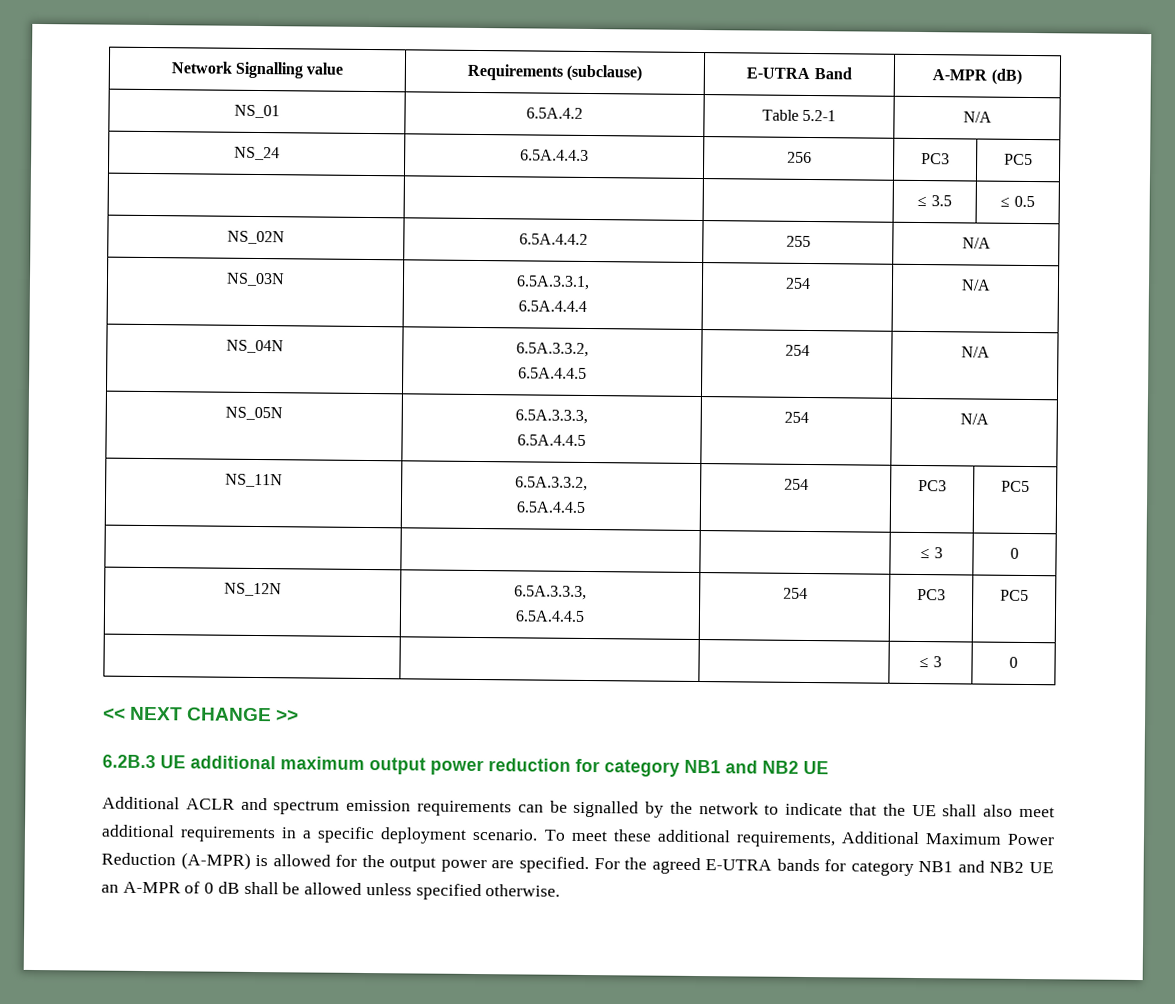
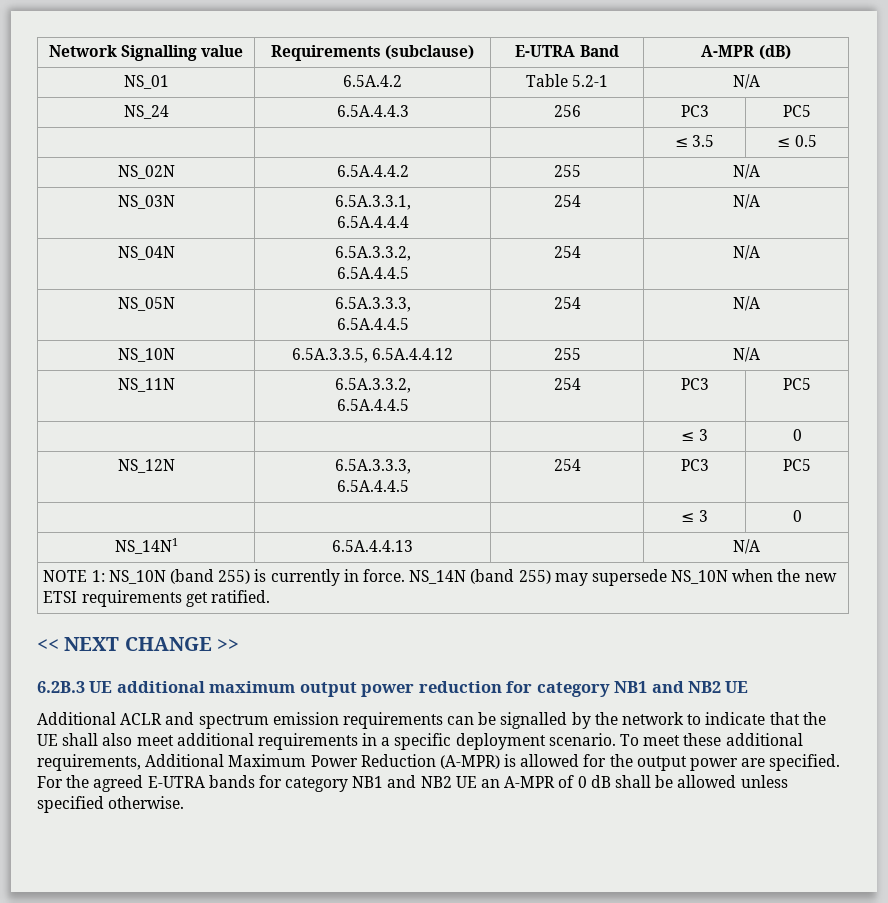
+ NS_10N | 6.5A.3.3.5, 6.5A.4.4.12 | 255 | N/A
+ NS_14N1 | 6.5A.4.4.13 | | N/A
+ NOTE 1: NS_10N (band 255) is currently in force. NS_14N (band 255) may supersede NS_10N when the new ETSI requirements get ratified.

